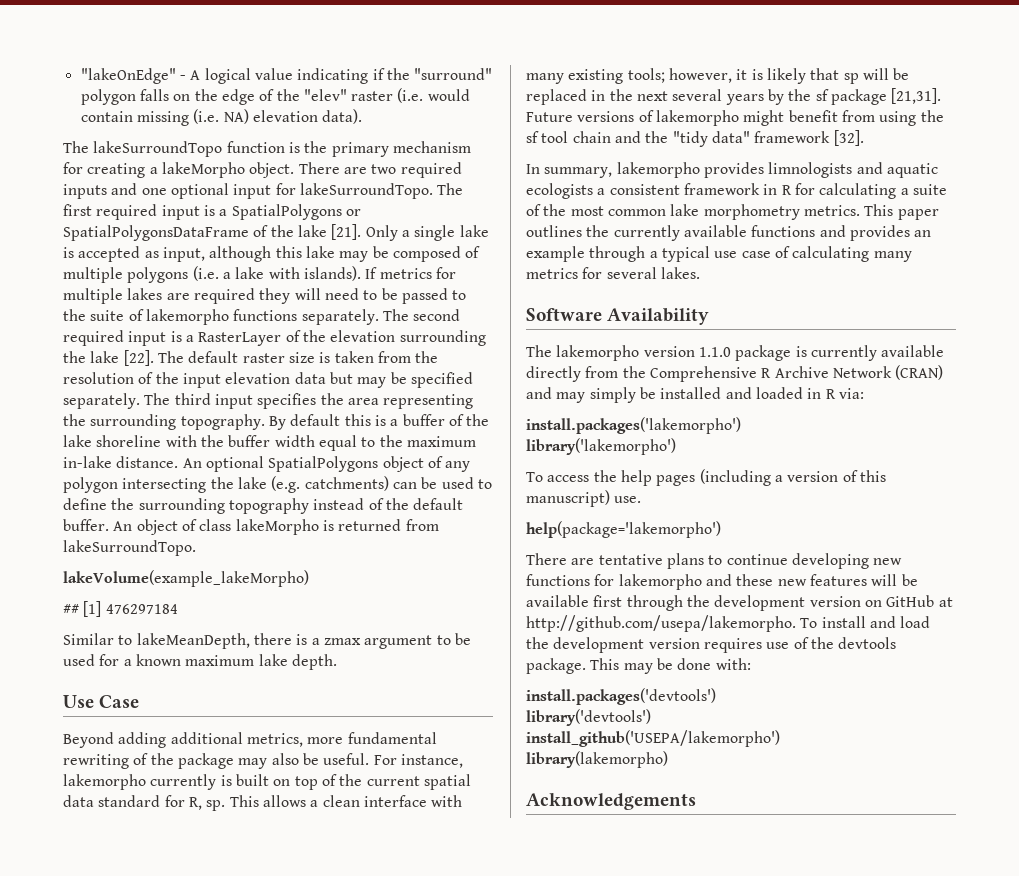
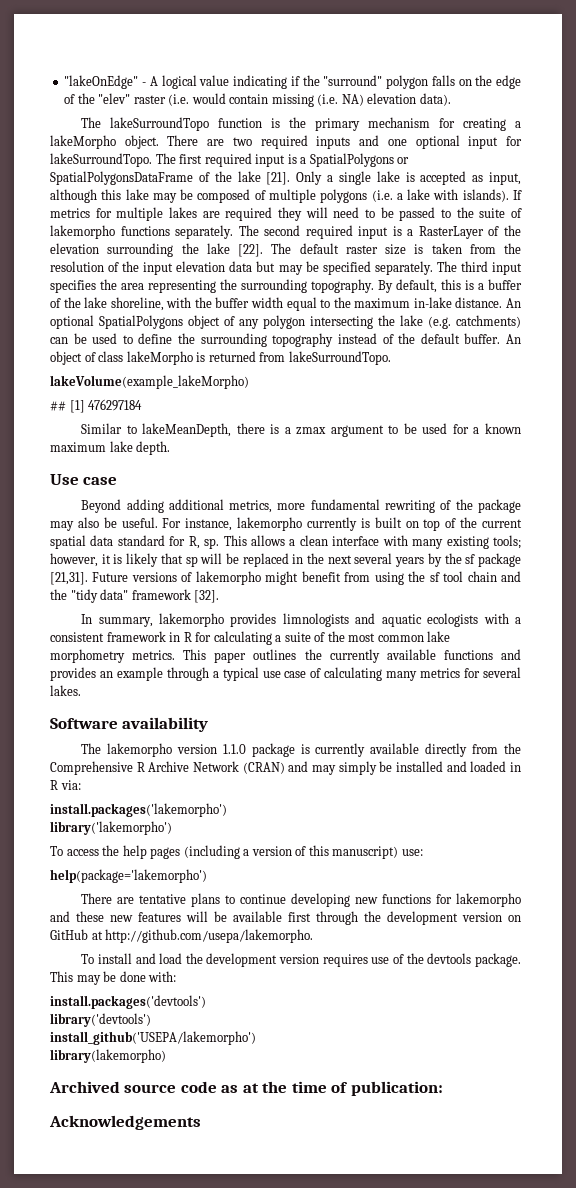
- By default this is a buffer of the lake shoreline with the buffer width equal to the maximum in-lake distance.
+ By default, this is a buffer of the lake shoreline, with the buffer width equal to the maximum in-lake distance.
- Use Case
+ Use case
- In summary, lakemorpho provides limnologists and aquatic ecologists a consistent framework in R for calculating a suite of the most common lake morphometry metrics.
+ In summary, lakemorpho provides limnologists and aquatic ecologists with a consistent framework in R for calculating a suite of the most common lake morphometry metrics.
- Software Availability
+ Software availability
- To access the help pages (including a version of this manuscript) use.
+ To access the help pages (including a version of this manuscript) use:
- There are tentative plans to continue developing new functions for lakemorpho and these new features will be available first through the development version on GitHub at http://github.com/usepa/lakemorpho. To install and load the development version requires use of the devtools package.
+ There are tentative plans to continue developing new functions for lakemorpho and these new features will be available first through the development version on GitHub at http://github.com/usepa/lakemorpho.
+ To install and load the development version requires use of the devtools package.
+ Archived source code as at the time of publication:

